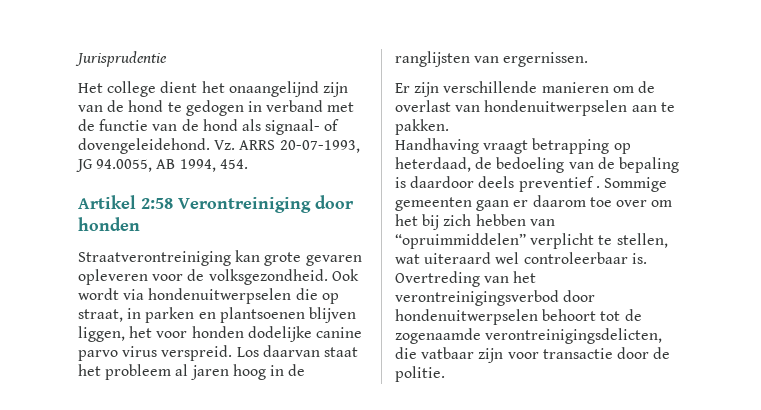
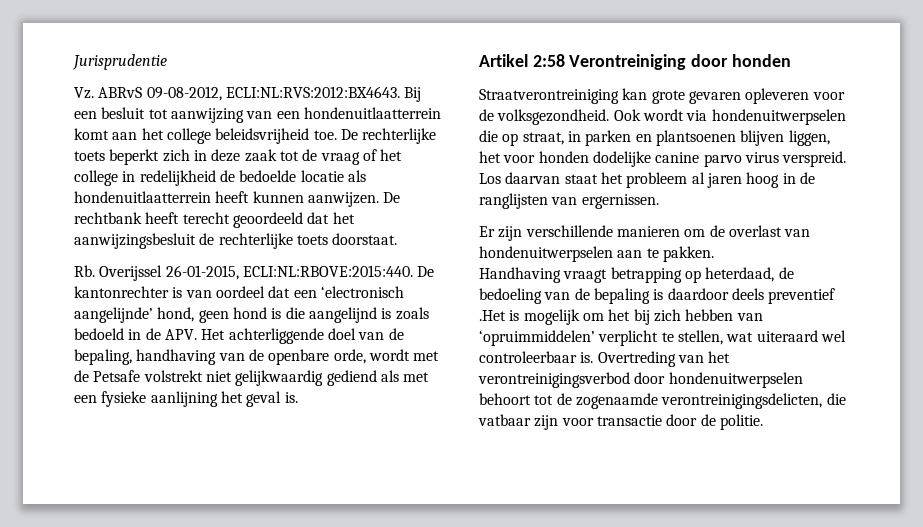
- Het college dient het onaangelijnd zijn van de hond te gedogen in verband met de functie van de hond als signaal- of dovengeleidehond. Vz. ARRS 20-07-1993, JG 94.0055, AB 1994, 454.
+ Vz. ABRvS 09-08-2012, ECLI:NL:RVS:2012:BX4643. Bij een besluit tot aanwijzing van een hondenuitlaatterrein komt aan het college beleidsvrijheid toe. De rechterlijke toets beperkt zich in deze zaak tot de vraag of het college in redelijkheid de bedoelde locatie als hondenuitlaatterrein heeft kunnen aanwijzen. De rechtbank heeft terecht geoordeeld dat het aanwijzingsbesluit de rechterlijke toets doorstaat.
+ Rb. Overijssel 26-01-2015, ECLI:NL:RBOVE:2015:440. De kantonrechter is van oordeel dat een ‘electronisch aangelijnde’ hond, geen hond is die aangelijnd is zoals bedoeld in de APV. Het achterliggende doel van de bepaling, handhaving van de openbare orde, wordt met de Petsafe volstrekt niet gelijkwaardig gediend als met een fysieke aanlijning het geval is.
- Handhaving vraagt betrapping op heterdaad, de bedoeling van de bepaling is daardoor deels preventief . Sommige gemeenten gaan er daarom toe over om het bij zich hebben van “opruimmiddelen” verplicht te stellen, wat uiteraard wel controleerbaar is.
+ Handhaving vraagt betrapping op heterdaad, de bedoeling van de bepaling is daardoor deels preventief .Het is mogelijk om het bij zich hebben van ‘opruimmiddelen’ verplicht te stellen, wat uiteraard wel controleerbaar is.

